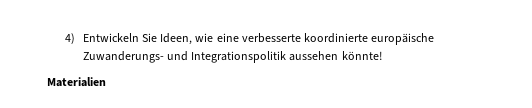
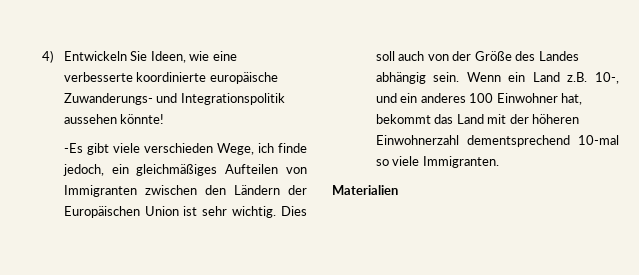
+ -Es gibt viele verschieden Wege, ich finde jedoch, ein gleichmäßiges Aufteilen von Immigranten zwischen den Ländern der Europäischen Union ist sehr wichtig. Dies soll auch von der Größe des Landes abhängig sein. Wenn ein Land z.B. 10-, und ein anderes 100 Einwohner hat, bekommt das Land mit der höheren Einwohnerzahl dementsprechend 10-mal so viele Immigranten.

